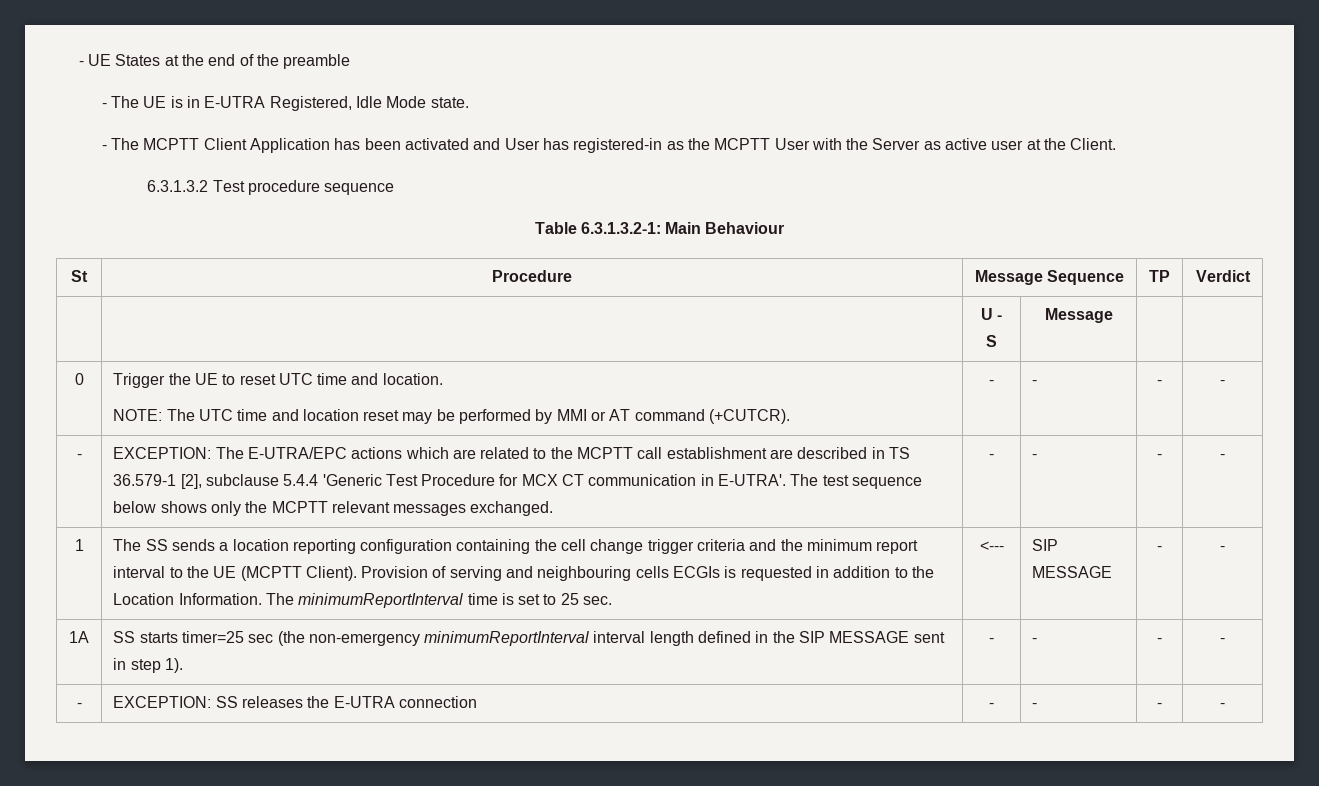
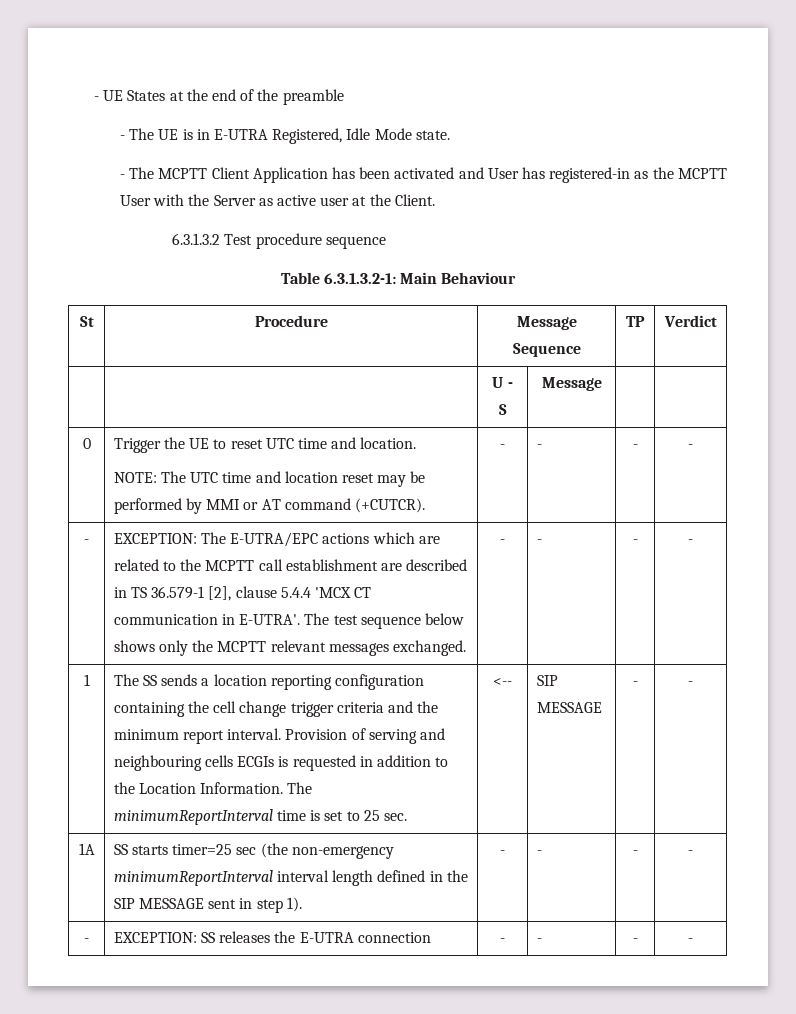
- EXCEPTION: The E-UTRA/EPC actions which are related to the MCPTT call establishment are described in TS 36.579-1 [2], subclause 5.4.4 'Generic Test Procedure for MCX CT communication in E-UTRA'.
+ EXCEPTION: The E-UTRA/EPC actions which are related to the MCPTT call establishment are described in TS 36.579-1 [2], clause 5.4.4 'MCX CT communication in E-UTRA'.
- The SS sends a location reporting configuration containing the cell change trigger criteria and the minimum report interval to the UE (MCPTT Client).
+ The SS sends a location reporting configuration containing the cell change trigger criteria and the minimum report interval.
- <---
+ <--

